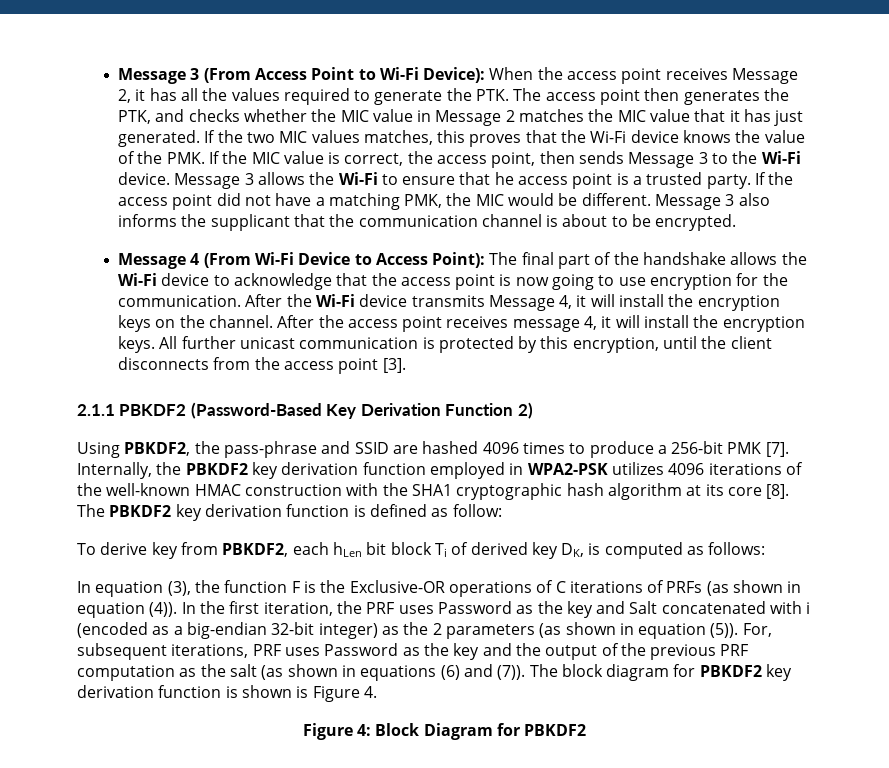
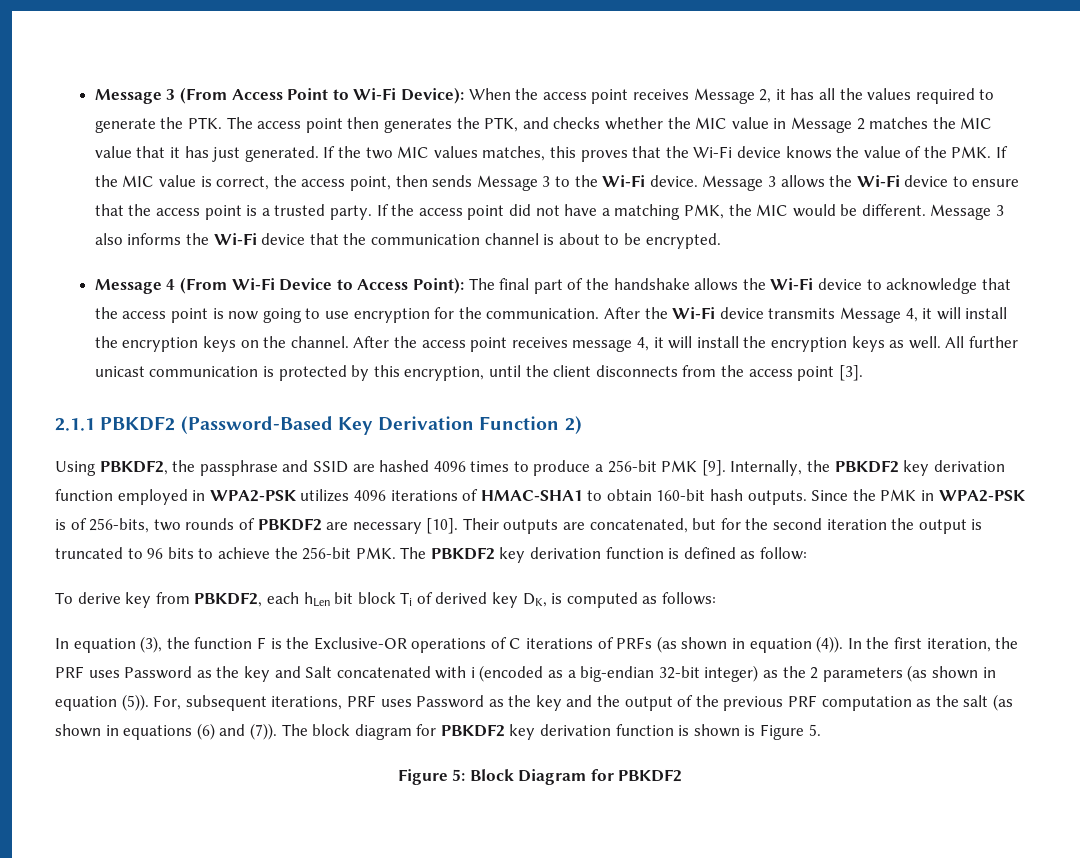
- Message 3 allows the Wi-Fi to ensure that he access point is a trusted party.
+ Message 3 allows the Wi-Fi device to ensure that the access point is a trusted party.
- Message 3 also informs the supplicant that the communication channel is about to be encrypted.
+ Message 3 also informs the Wi-Fi device that the communication channel is about to be encrypted.
- After the access point receives message 4, it will install the encryption keys.
+ After the access point receives message 4, it will install the encryption keys as well.
- Using PBKDF2, the pass-phrase and SSID are hashed 4096 times to produce a 256-bit PMK [7].
+ Using PBKDF2, the passphrase and SSID are hashed 4096 times to produce a 256-bit PMK [9].
- Internally, the PBKDF2 key derivation function employed in WPA2-PSK utilizes 4096 iterations of the well-known HMAC construction with the SHA1 cryptographic hash algorithm at its core [8]. The PBKDF2 key derivation function is defined as follow:
+ Internally, the PBKDF2 key derivation function employed in WPA2-PSK utilizes 4096 iterations of HMAC-SHA1 to obtain 160-bit hash outputs. Since the PMK in WPA2-PSK is of 256-bits, two rounds of PBKDF2 are necessary [10]. Their outputs are concatenated, but for the second iteration the output is truncated to 96 bits to achieve the 256-bit PMK. The PBKDF2 key derivation function is defined as follow:
- The block diagram for PBKDF2 key derivation function is shown is Figure 4.
- Figure 4: Block Diagram for PBKDF2
+ The block diagram for PBKDF2 key derivation function is shown is Figure 5.
+ Figure 5: Block Diagram for PBKDF2

